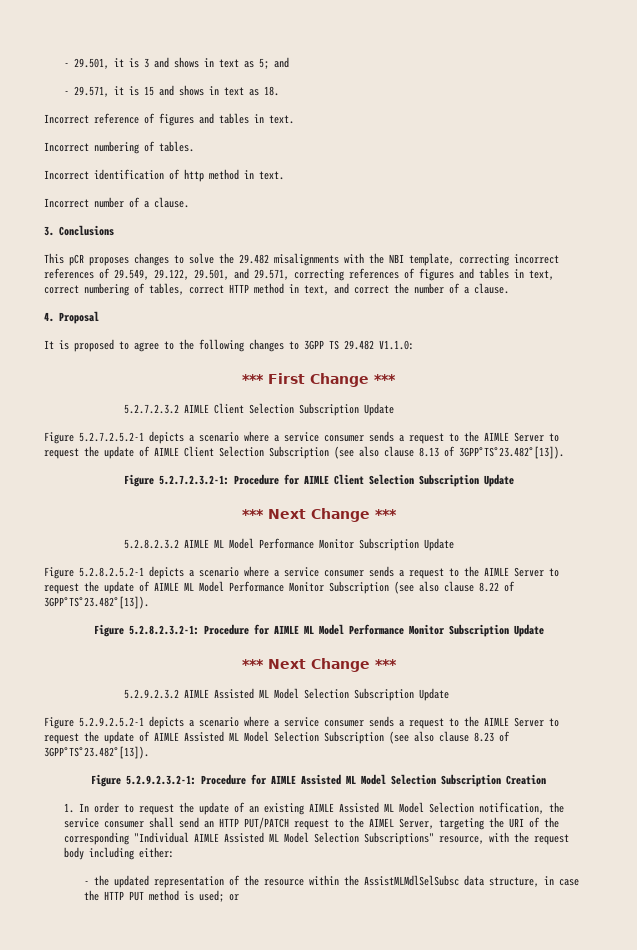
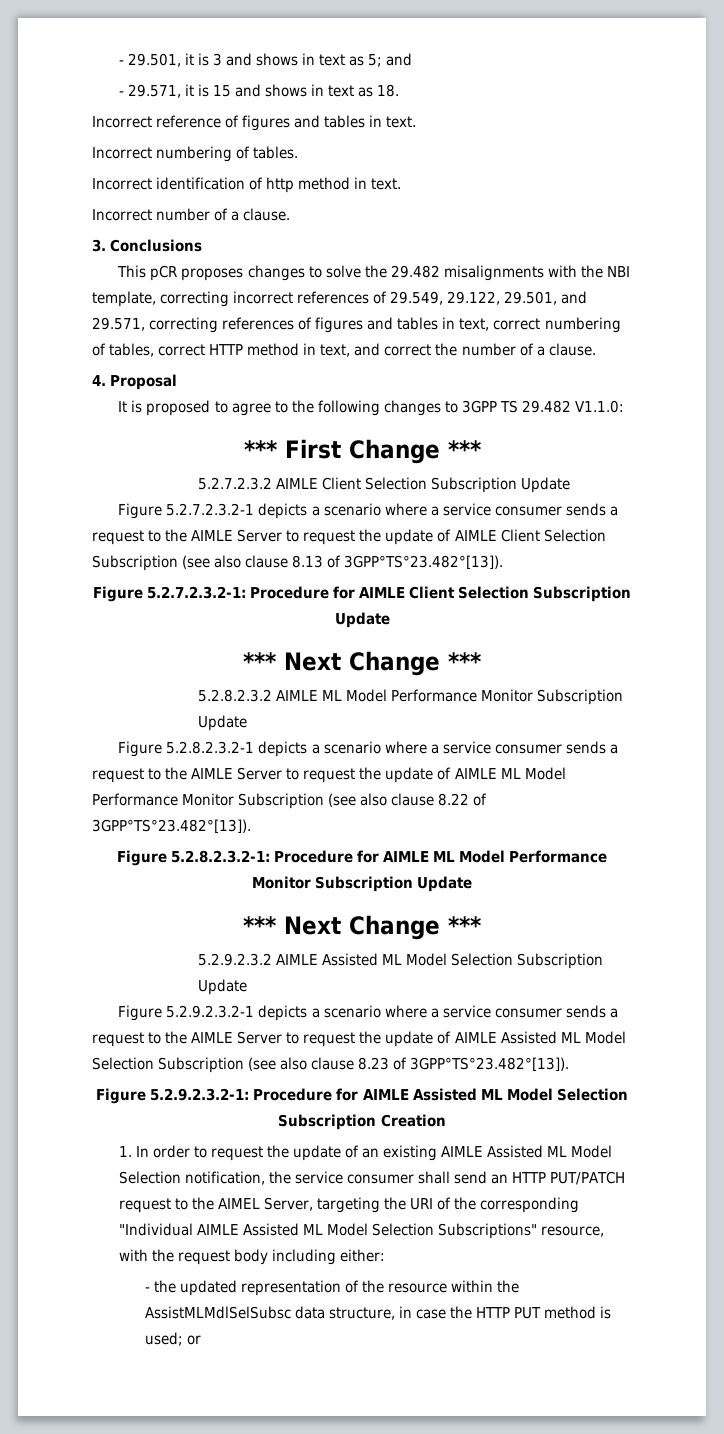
- Figure 5.2.7.2.5.2-1 depicts a scenario where a service consumer sends a request to the AIMLE Server to request the update of AIMLE Client Selection Subscription (see also clause 8.13 of 3GPP°TS°23.482°[13]).
+ Figure 5.2.7.2.3.2-1 depicts a scenario where a service consumer sends a request to the AIMLE Server to request the update of AIMLE Client Selection Subscription (see also clause 8.13 of 3GPP°TS°23.482°[13]).
- Figure 5.2.8.2.5.2-1 depicts a scenario where a service consumer sends a request to the AIMLE Server to request the update of AIMLE ML Model Performance Monitor Subscription (see also clause 8.22 of 3GPP°TS°23.482°[13]).
+ Figure 5.2.8.2.3.2-1 depicts a scenario where a service consumer sends a request to the AIMLE Server to request the update of AIMLE ML Model Performance Monitor Subscription (see also clause 8.22 of 3GPP°TS°23.482°[13]).
- Figure 5.2.9.2.5.2-1 depicts a scenario where a service consumer sends a request to the AIMLE Server to request the update of AIMLE Assisted ML Model Selection Subscription (see also clause 8.23 of 3GPP°TS°23.482°[13]).
+ Figure 5.2.9.2.3.2-1 depicts a scenario where a service consumer sends a request to the AIMLE Server to request the update of AIMLE Assisted ML Model Selection Subscription (see also clause 8.23 of 3GPP°TS°23.482°[13]).

